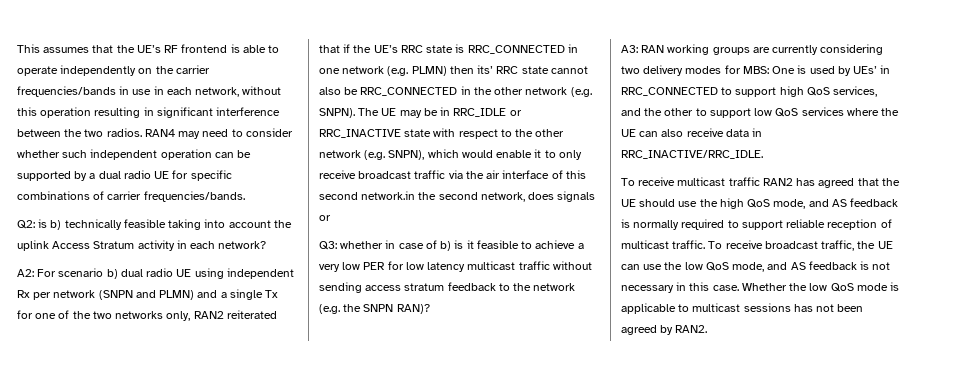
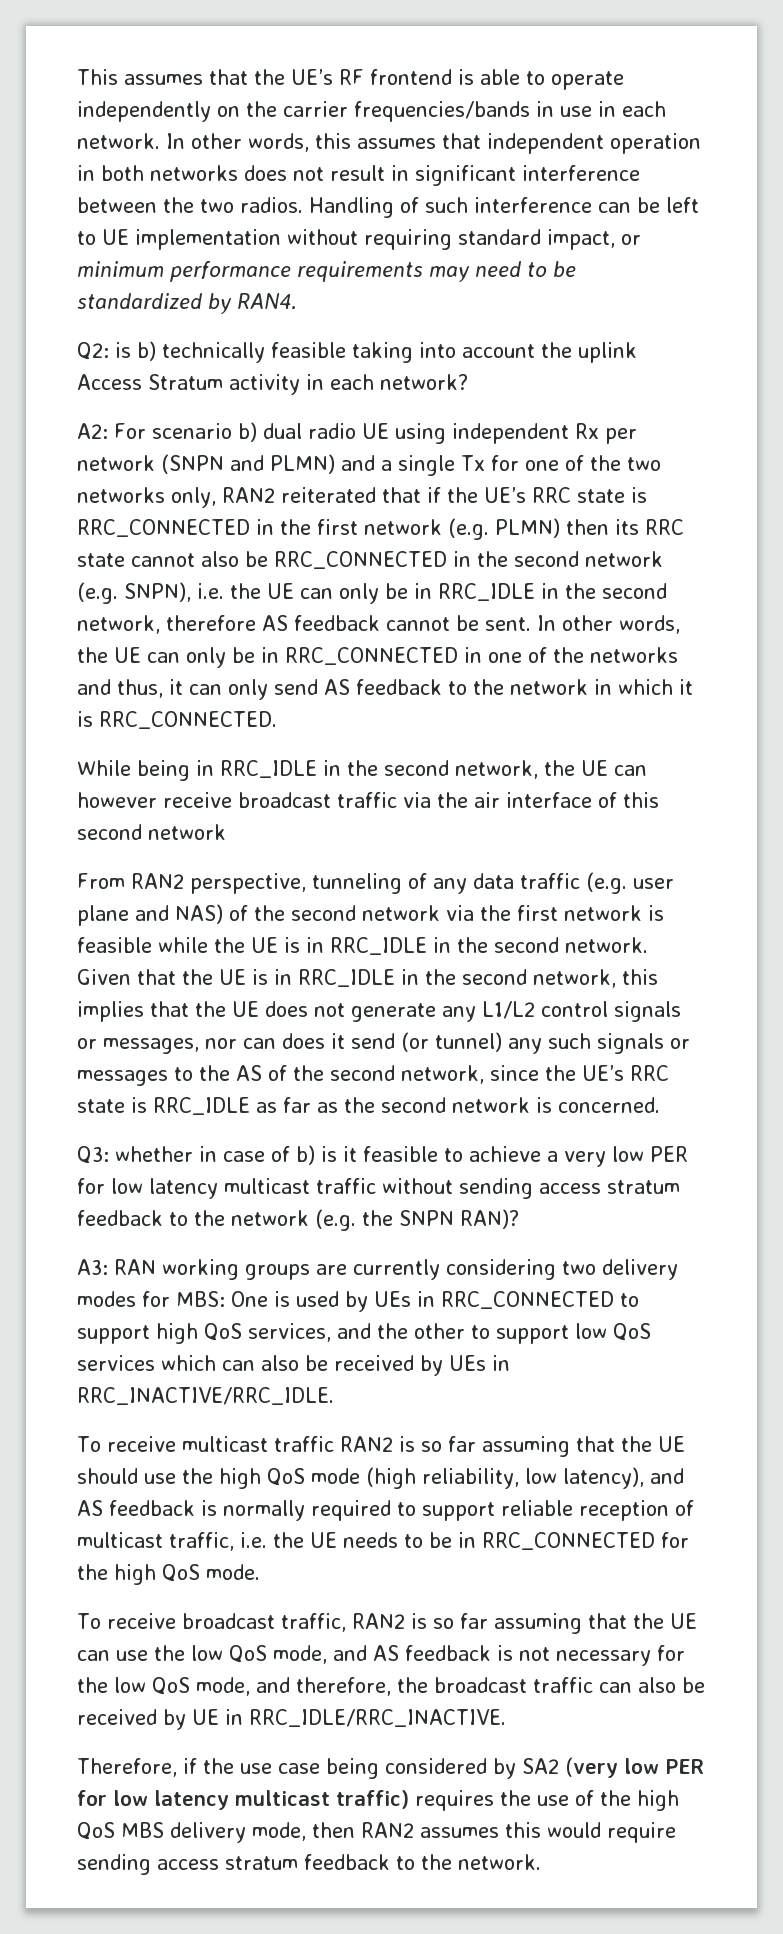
- This assumes that the UE’s RF frontend is able to operate independently on the carrier frequencies/bands in use in each network, without this operation resulting in significant interference between the two radios.
+ This assumes that the UE’s RF frontend is able to operate independently on the carrier frequencies/bands in use in each network. In other words, this assumes that independent operation in both networks does not result in significant interference between the two radios.
- RAN4 may need to consider whether such independent operation can be supported by a dual radio UE for specific combinations of carrier frequencies/bands.
+ Handling of such interference can be left to UE implementation without requiring standard impact, or minimum performance requirements may need to be standardized by RAN4.
- A2: For scenario b) dual radio UE using independent Rx per network (SNPN and PLMN) and a single Tx for one of the two networks only, RAN2 reiterated that if the UE’s RRC state is RRC_CONNECTED in one network (e.g. PLMN) then its’ RRC state cannot also be RRC_CONNECTED in the other network (e.g. SNPN). The UE may be in RRC_IDLE or RRC_INACTIVE state with respect to the other network (e.g. SNPN), which would enable it to only receive broadcast traffic via the air interface of this second network.in the second network, does signals or
+ A2: For scenario b) dual radio UE using independent Rx per network (SNPN and PLMN) and a single Tx for one of the two networks only, RAN2 reiterated that if the UE’s RRC state is RRC_CONNECTED in the first network (e.g. PLMN) then its RRC state cannot also be RRC_CONNECTED in the second network (e.g. SNPN), i.e. the UE can only be in RRC_IDLE in the second network, therefore AS feedback cannot be sent. In other words, the UE can only be in RRC_CONNECTED in one of the networks and thus, it can only send AS feedback to the network in which it is RRC_CONNECTED.
+ While being in RRC_IDLE in the second network, the UE can however receive broadcast traffic via the air interface of this second network
+ From RAN2 perspective, tunneling of any data traffic (e.g. user plane and NAS) of the second network via the first network is feasible while the UE is in RRC_IDLE in the second network. Given that the UE is in RRC_IDLE in the second network, this implies that the UE does not generate any L1/L2 control signals or messages, nor can does it send (or tunnel) any such signals or messages to the AS of the second network, since the UE’s RRC state is RRC_IDLE as far as the second network is concerned.
- A3: RAN working groups are currently considering two delivery modes for MBS: One is used by UEs’ in RRC_CONNECTED to support high QoS services, and the other to support low QoS services where the UE can also receive data in RRC_INACTIVE/RRC_IDLE.
+ A3: RAN working groups are currently considering two delivery modes for MBS: One is used by UEs in RRC_CONNECTED to support high QoS services, and the other to support low QoS services which can also be received by UEs in RRC_INACTIVE/RRC_IDLE.
- To receive multicast traffic RAN2 has agreed that the UE should use the high QoS mode, and AS feedback is normally required to support reliable reception of multicast traffic. To receive broadcast traffic, the UE can use the low QoS mode, and AS feedback is not necessary in this case. Whether the low QoS mode is applicable to multicast sessions has not been agreed by RAN2.
+ To receive multicast traffic RAN2 is so far assuming that the UE should use the high QoS mode (high reliability, low latency), and AS feedback is normally required to support reliable reception of multicast traffic, i.e. the UE needs to be in RRC_CONNECTED for the high QoS mode.
+ To receive broadcast traffic, RAN2 is so far assuming that the UE can use the low QoS mode, and AS feedback is not necessary for the low QoS mode, and therefore, the broadcast traffic can also be received by UE in RRC_IDLE/RRC_INACTIVE.
+ Therefore, if the use case being considered by SA2 (very low PER for low latency multicast traffic) requires the use of the high QoS MBS delivery mode, then RAN2 assumes this would require sending access stratum feedback to the network.

